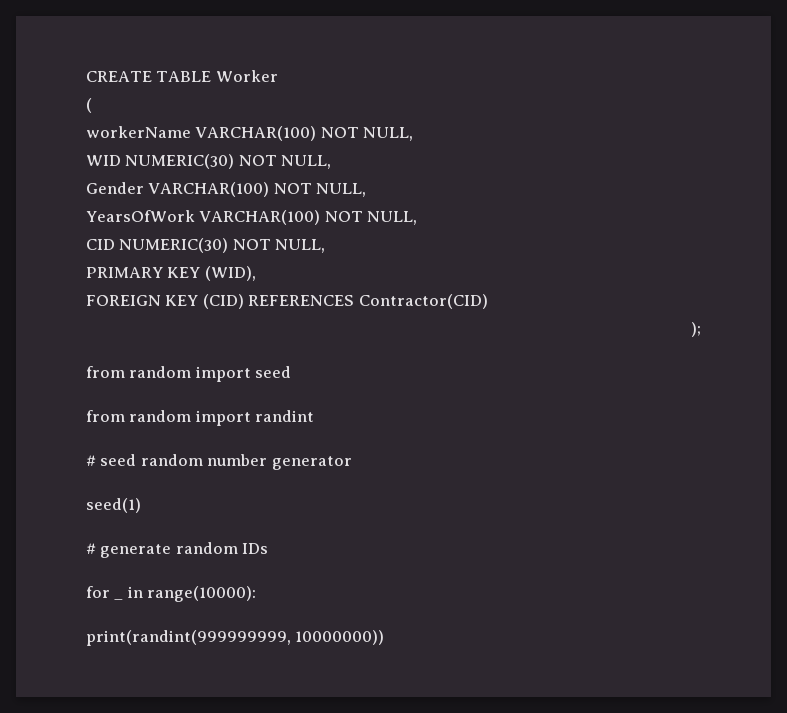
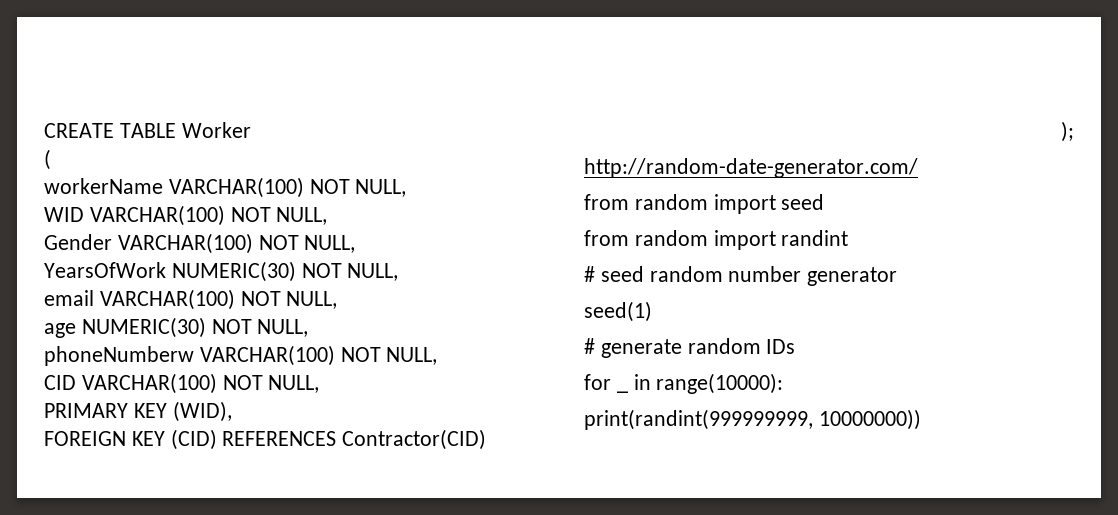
- WID NUMERIC(30) NOT NULL,
+ WID VARCHAR(100) NOT NULL,
- YearsOfWork VARCHAR(100) NOT NULL,
+ YearsOfWork NUMERIC(30) NOT NULL,
+ email VARCHAR(100) NOT NULL,
+ age NUMERIC(30) NOT NULL,
+ phoneNumberw VARCHAR(100) NOT NULL,
- CID NUMERIC(30) NOT NULL,
+ CID VARCHAR(100) NOT NULL,
+ http://random-date-generator.com/

